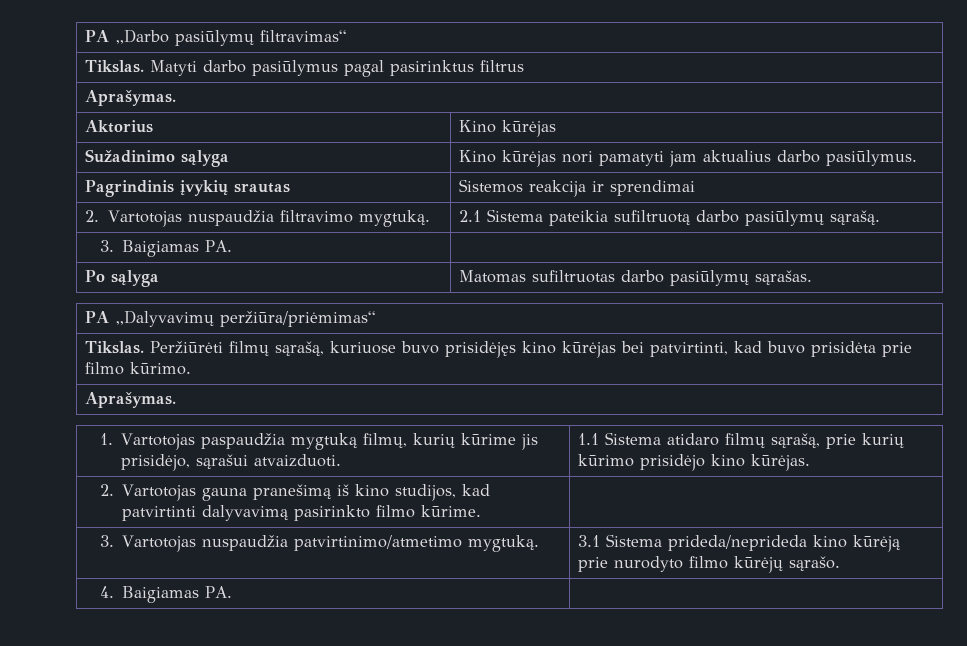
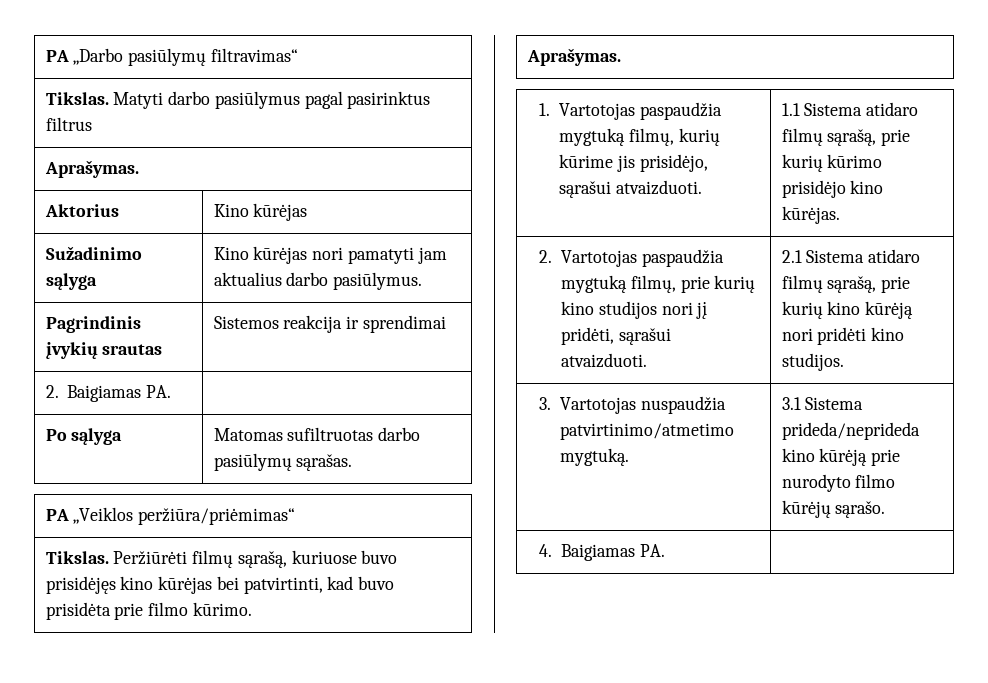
- 2. Vartotojas nuspaudžia filtravimo mygtuką. | 2.1 Sistema pateikia sufiltruotą darbo pasiūlymų sąrašą.
- 3. Baigiamas PA. |
+ 2. Baigiamas PA. |
- PA „Dalyvavimų peržiūra/priėmimas“
+ PA „Veiklos peržiūra/priėmimas“
- 2. Vartotojas gauna pranešimą iš kino studijos, kad patvirtinti dalyvavimą pasirinkto filmo kūrime. |
+ 2. Vartotojas paspaudžia mygtuką filmų, prie kurių kino studijos nori jį pridėti, sąrašui atvaizduoti. | 2.1 Sistema atidaro filmų sąrašą, prie kurių kino kūrėją nori pridėti kino studijos.

